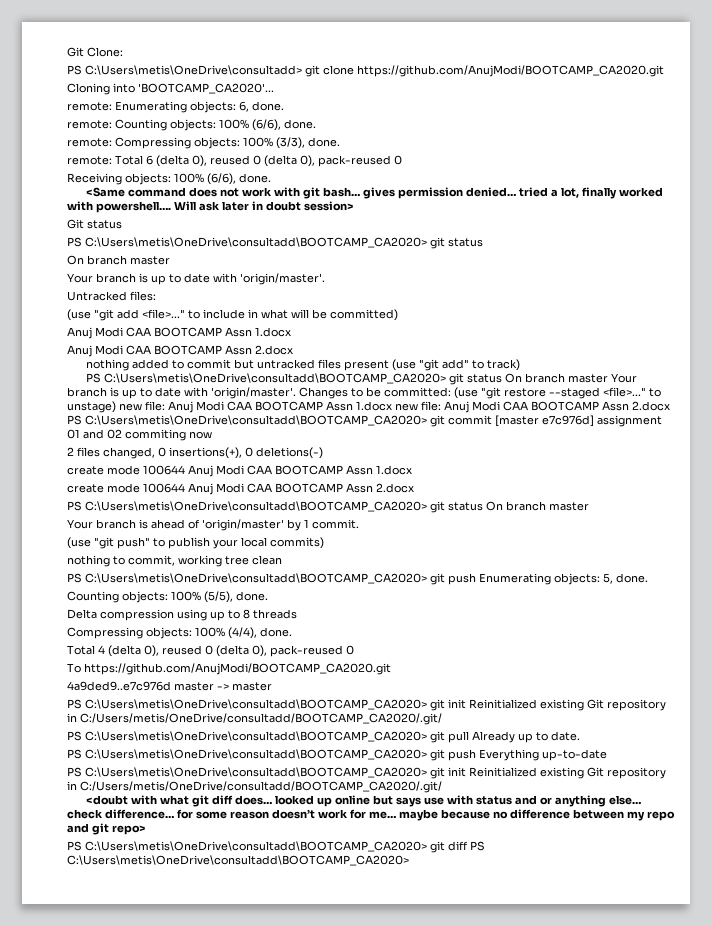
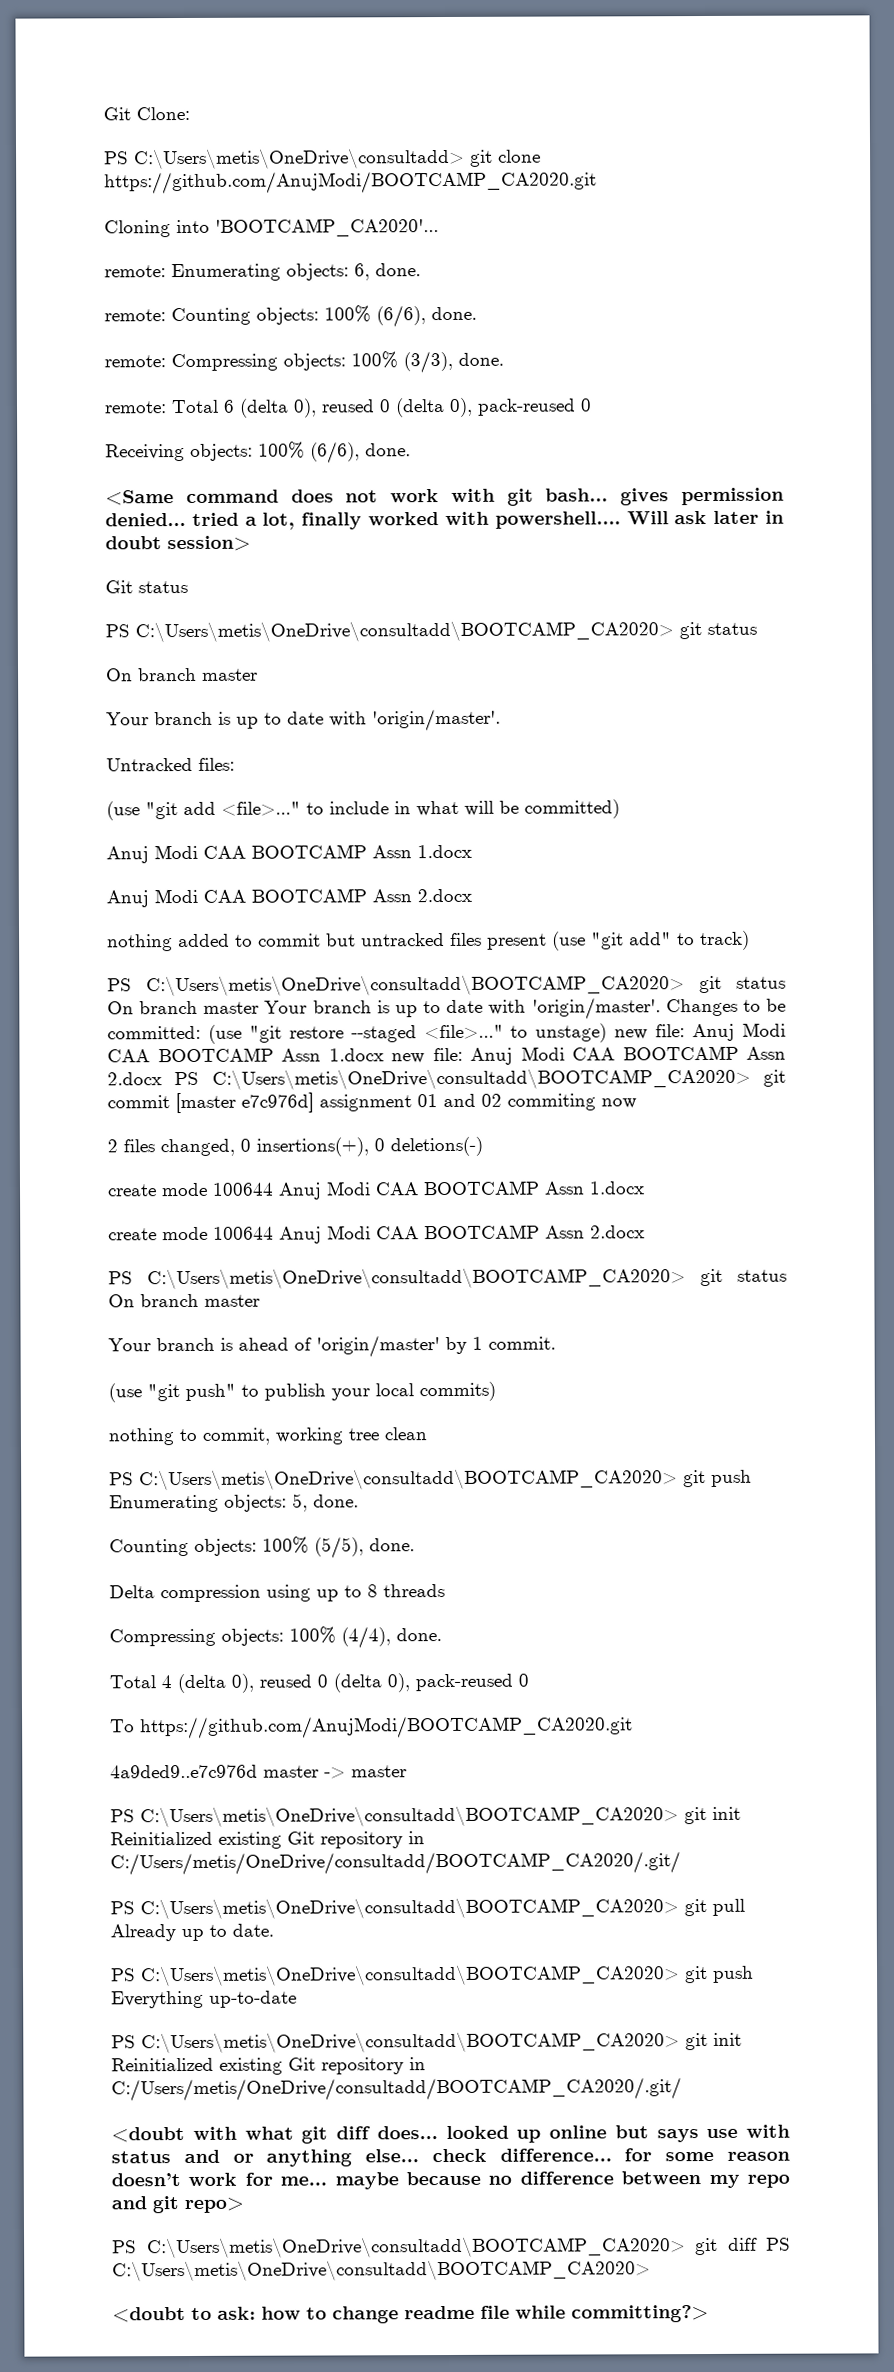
+ <doubt to ask: how to change readme file while committing?>

